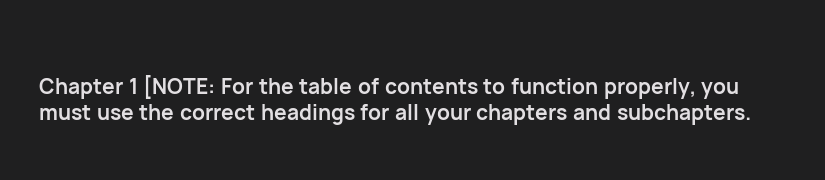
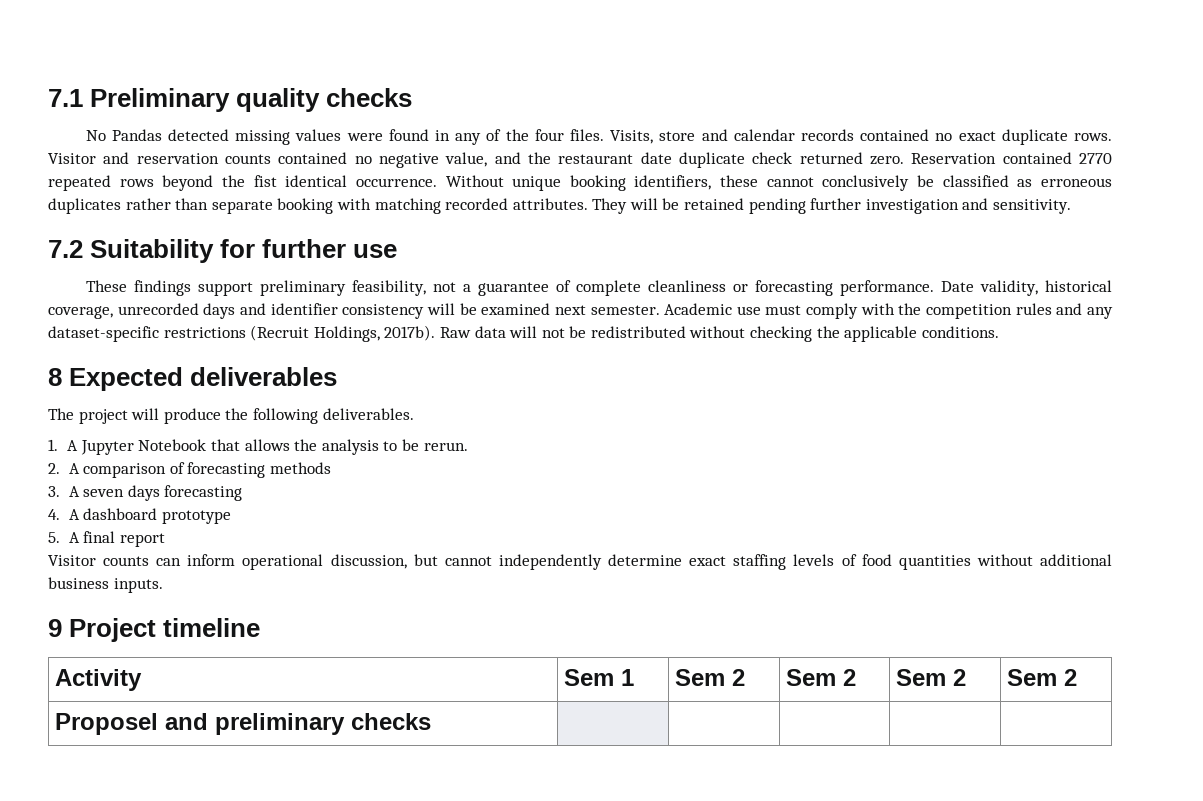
- Chapter 1 [NOTE: For the table of contents to function properly, you must use the correct headings for all your chapters and subchapters.
+ 7.1 Preliminary quality checks
+ No Pandas detected missing values were found in any of the four files. Visits, store and calendar records contained no exact duplicate rows. Visitor and reservation counts contained no negative value, and the restaurant date duplicate check returned zero. Reservation contained 2770 repeated rows beyond the fist identical occurrence. Without unique booking identifiers, these cannot conclusively be classified as erroneous duplicates rather than separate booking with matching recorded attributes. They will be retained pending further investigation and sensitivity.
+ 7.2 Suitability for further use
+ These findings support preliminary feasibility, not a guarantee of complete cleanliness or forecasting performance. Date validity, historical coverage, unrecorded days and identifier consistency will be examined next semester. Academic use must comply with the competition rules and any dataset-specific restrictions (Recruit Holdings, 2017b). Raw data will not be redistributed without checking the applicable conditions.
+ 8 Expected deliverables
+ The project will produce the following deliverables.
+ 1. A Jupyter Notebook that allows the analysis to be rerun.
+ 2. A comparison of forecasting methods
+ 3. A seven days forecasting
+ 4. A dashboard prototype
+ 5. A final report
+ Visitor counts can inform operational discussion, but cannot independently determine exact staffing levels of food quantities without additional business inputs.
+ 9 Project timeline
+ Activity | Sem 1 | Sem 2 | Sem 2 | Sem 2 | Sem 2
+ Proposel and preliminary checks | | | | |

